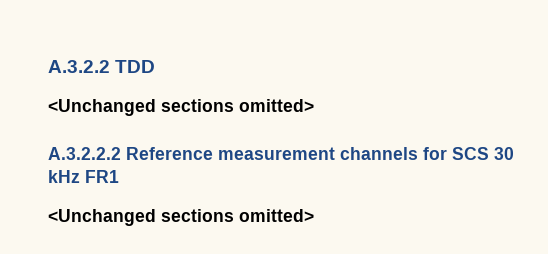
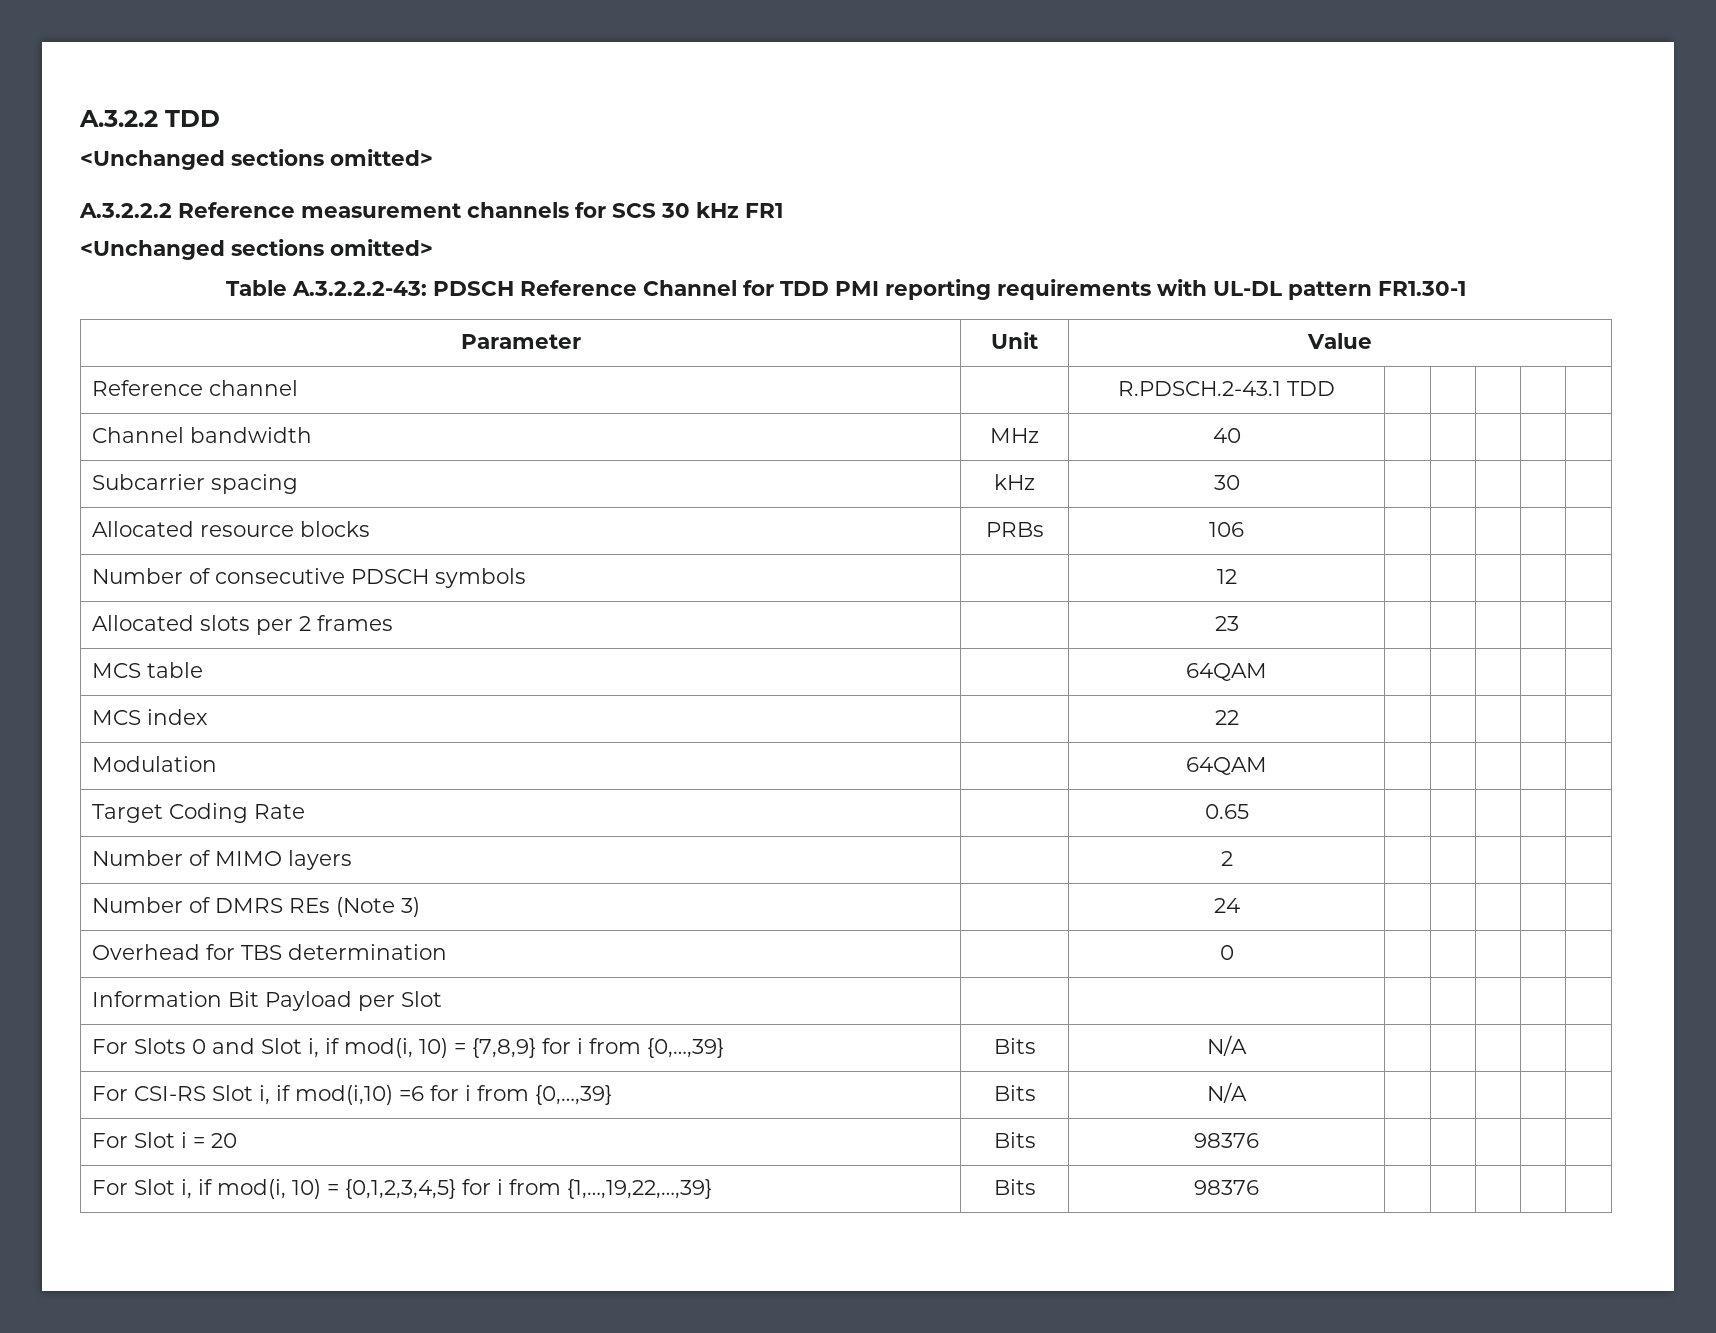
+ Table A.3.2.2.2-43: PDSCH Reference Channel for TDD PMI reporting requirements with UL-DL pattern FR1.30-1
+ Parameter | Unit | Value
+ Reference channel | | R.PDSCH.2-43.1 TDD | | | | |
+ Channel bandwidth | MHz | 40 | | | | |
+ Subcarrier spacing | kHz | 30 | | | | |
+ Allocated resource blocks | PRBs | 106 | | | | |
+ Number of consecutive PDSCH symbols | | 12 | | | | |
+ Allocated slots per 2 frames | | 23 | | | | |
+ MCS table | | 64QAM | | | | |
+ MCS index | | 22 | | | | |
+ Modulation | | 64QAM | | | | |
+ Target Coding Rate | | 0.65 | | | | |
+ Number of MIMO layers | | 2 | | | | |
+ Number of DMRS REs (Note 3) | | 24 | | | | |
+ Overhead for TBS determination | | 0 | | | | |
+ Information Bit Payload per Slot | | | | | | |
+ For Slots 0 and Slot i, if mod(i, 10) = {7,8,9} for i from {0,…,39} | Bits | N/A | | | | |
+ For CSI-RS Slot i, if mod(i,10) =6 for i from {0,…,39} | Bits | N/A | | | | |
+ For Slot i = 20 | Bits | 98376 | | | | |
+ For Slot i, if mod(i, 10) = {0,1,2,3,4,5} for i from {1,…,19,22,…,39} | Bits | 98376 | | | | |

